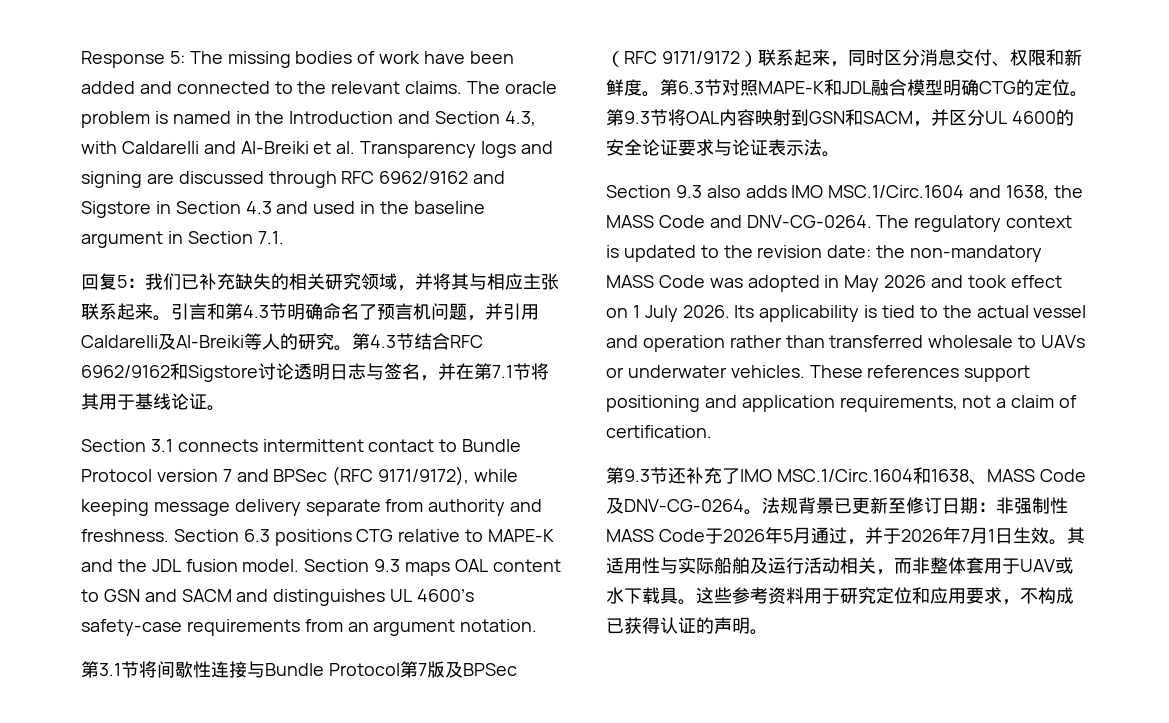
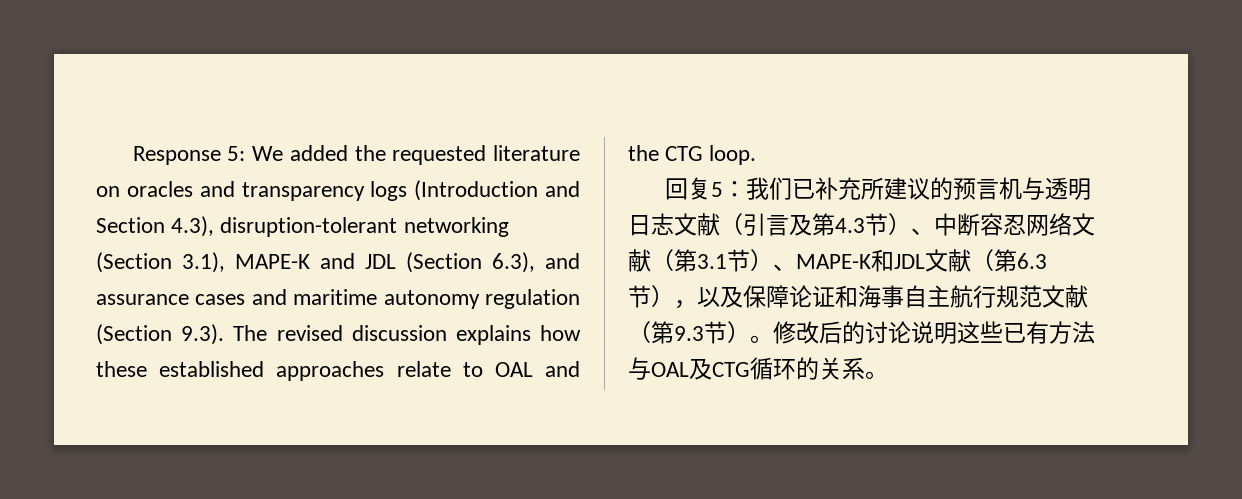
- Response 5: The missing bodies of work have been added and connected to the relevant claims. The oracle problem is named in the Introduction and Section 4.3, with Caldarelli and Al-Breiki et al. Transparency logs and signing are discussed through RFC 6962/9162 and Sigstore in Section 4.3 and used in the baseline argument in Section 7.1.
+ Response 5: We added the requested literature on oracles and transparency logs (Introduction and Section 4.3), disruption-tolerant networking (Section 3.1), MAPE-K and JDL (Section 6.3), and assurance cases and maritime autonomy regulation (Section 9.3). The revised discussion explains how these established approaches relate to OAL and the CTG loop.
- 回复5：我们已补充缺失的相关研究领域，并将其与相应主张联系起来。引言和第4.3节明确命名了预言机问题，并引用Caldarelli及Al-Breiki等人的研究。第4.3节结合RFC 6962/9162和Sigstore讨论透明日志与签名，并在第7.1节将其用于基线论证。
- Section 3.1 connects intermittent contact to Bundle Protocol version 7 and BPSec (RFC 9171/9172), while keeping message delivery separate from authority and freshness. Section 6.3 positions CTG relative to MAPE-K and the JDL fusion model. Section 9.3 maps OAL content to GSN and SACM and distinguishes UL 4600’s safety-case requirements from an argument notation.
- 第3.1节将间歇性连接与Bundle Protocol第7版及BPSec（RFC 9171/9172）联系起来，同时区分消息交付、权限和新鲜度。第6.3节对照MAPE-K和JDL融合模型明确CTG的定位。第9.3节将OAL内容映射到GSN和SACM，并区分UL 4600的安全论证要求与论证表示法。
- Section 9.3 also adds IMO MSC.1/Circ.1604 and 1638, the MASS Code and DNV-CG-0264. The regulatory context is updated to the revision date: the non-mandatory MASS Code was adopted in May 2026 and took effect on 1 July 2026. Its applicability is tied to the actual vessel and operation rather than transferred wholesale to UAVs or underwater vehicles. These references support positioning and application requirements, not a claim of certification.
- 第9.3节还补充了IMO MSC.1/Circ.1604和1638、MASS Code及DNV-CG-0264。法规背景已更新至修订日期：非强制性MASS Code于2026年5月通过，并于2026年7月1日生效。其适用性与实际船舶及运行活动相关，而非整体套用于UAV或水下载具。这些参考资料用于研究定位和应用要求，不构成已获得认证的声明。
+ 回复5：我们已补充所建议的预言机与透明日志文献（引言及第4.3节）、中断容忍网络文献（第3.1节）、MAPE-K和JDL文献（第6.3节），以及保障论证和海事自主航行规范文献（第9.3节）。修改后的讨论说明这些已有方法与OAL及CTG循环的关系。

